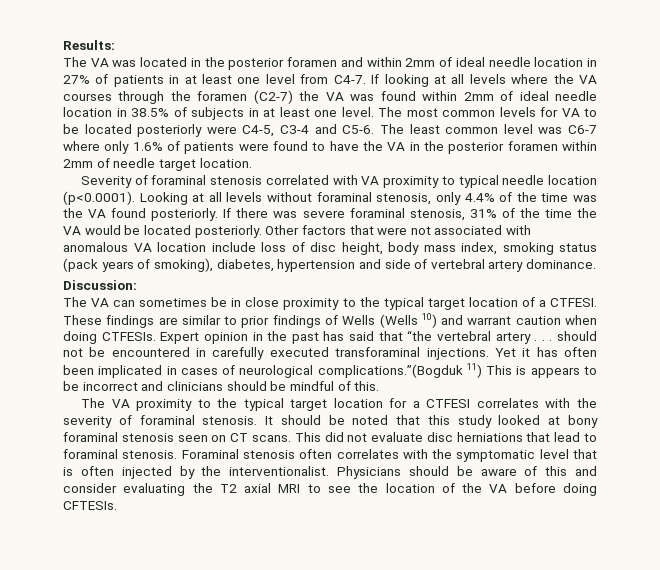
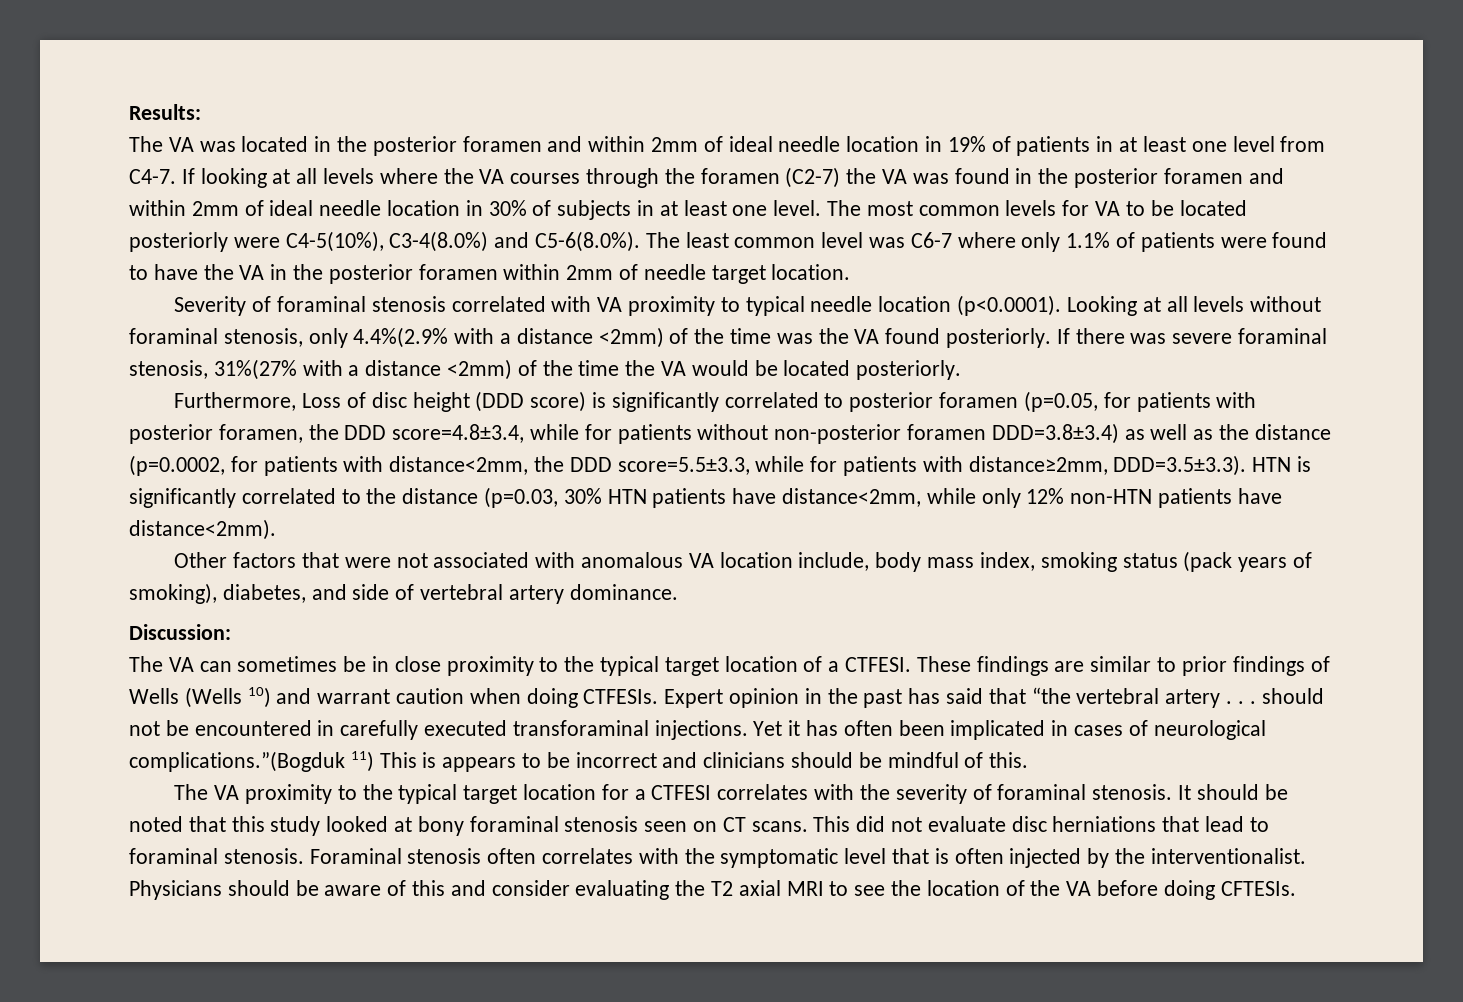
- The VA was located in the posterior foramen and within 2mm of ideal needle location in 27% of patients in at least one level from C4-7.
+ The VA was located in the posterior foramen and within 2mm of ideal needle location in 19% of patients in at least one level from C4-7.
- If looking at all levels where the VA courses through the foramen (C2-7) the VA was found within 2mm of ideal needle location in 38.5% of subjects in at least one level.
+ If looking at all levels where the VA courses through the foramen (C2-7) the VA was found in the posterior foramen and within 2mm of ideal needle location in 30% of subjects in at least one level.
- The most common levels for VA to be located posteriorly were C4-5, C3-4 and C5-6. The least common level was C6-7 where only 1.6% of patients were found to have the VA in the posterior foramen within 2mm of needle target location.
+ The most common levels for VA to be located posteriorly were C4-5(10%), C3-4(8.0%) and C5-6(8.0%). The least common level was C6-7 where only 1.1% of patients were found to have the VA in the posterior foramen within 2mm of needle target location.
- Severity of foraminal stenosis correlated with VA proximity to typical needle location (p<0.0001). Looking at all levels without foraminal stenosis, only 4.4% of the time was the VA found posteriorly.
+ Severity of foraminal stenosis correlated with VA proximity to typical needle location (p<0.0001). Looking at all levels without foraminal stenosis, only 4.4%(2.9% with a distance <2mm) of the time was the VA found posteriorly.
- If there was severe foraminal stenosis, 31% of the time the VA would be located posteriorly. Other factors that were not associated with anomalous VA location include loss of disc height, body mass index, smoking status (pack years of smoking), diabetes, hypertension and side of vertebral artery dominance.
+ If there was severe foraminal stenosis, 31%(27% with a distance <2mm) of the time the VA would be located posteriorly.
+ Furthermore, Loss of disc height (DDD score) is significantly correlated to posterior foramen (p=0.05, for patients with posterior foramen, the DDD score=4.8±3.4, while for patients without non-posterior foramen DDD=3.8±3.4) as well as the distance (p=0.0002, for patients with distance<2mm, the DDD score=5.5±3.3, while for patients with distance≥2mm, DDD=3.5±3.3). HTN is significantly correlated to the distance (p=0.03, 30% HTN patients have distance<2mm, while only 12% non-HTN patients have distance<2mm).
+ Other factors that were not associated with anomalous VA location include, body mass index, smoking status (pack years of smoking), diabetes, and side of vertebral artery dominance.

